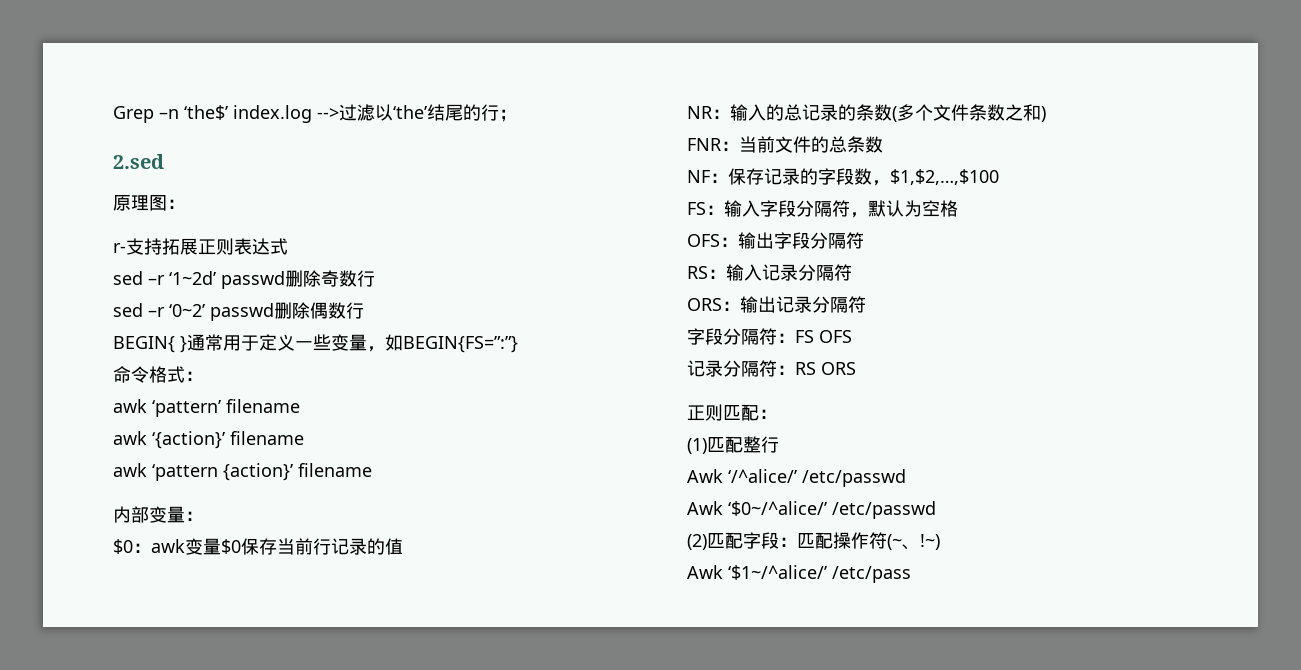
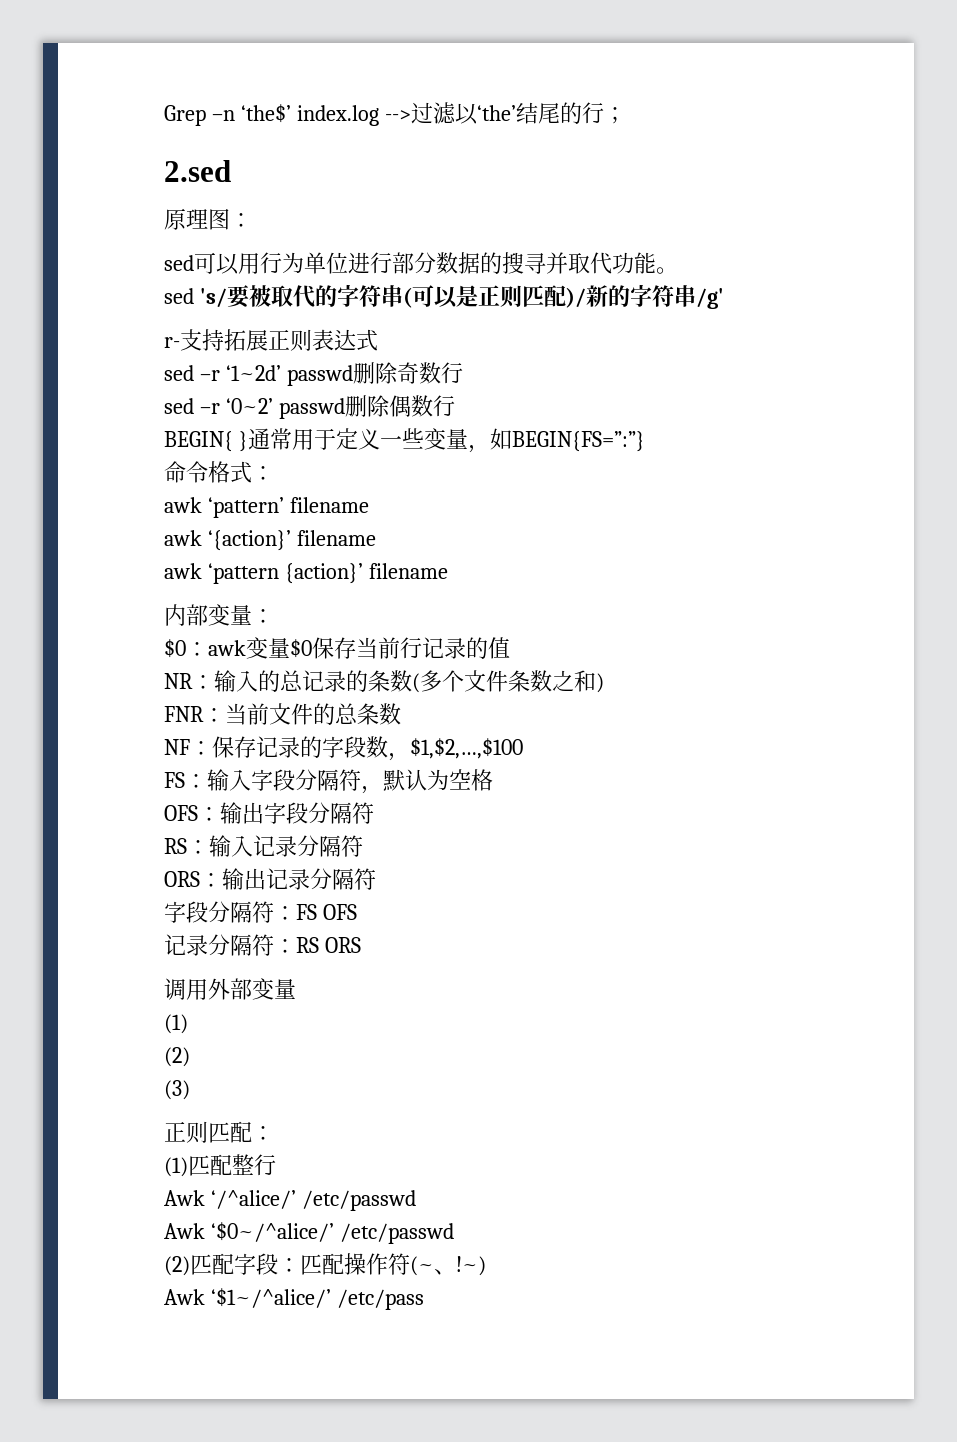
+ sed可以用行为单位进行部分数据的搜寻并取代功能。
+ sed 's/要被取代的字符串(可以是正则匹配)/新的字符串/g'
+ 调用外部变量
+ (1)
+ (2)
+ (3)

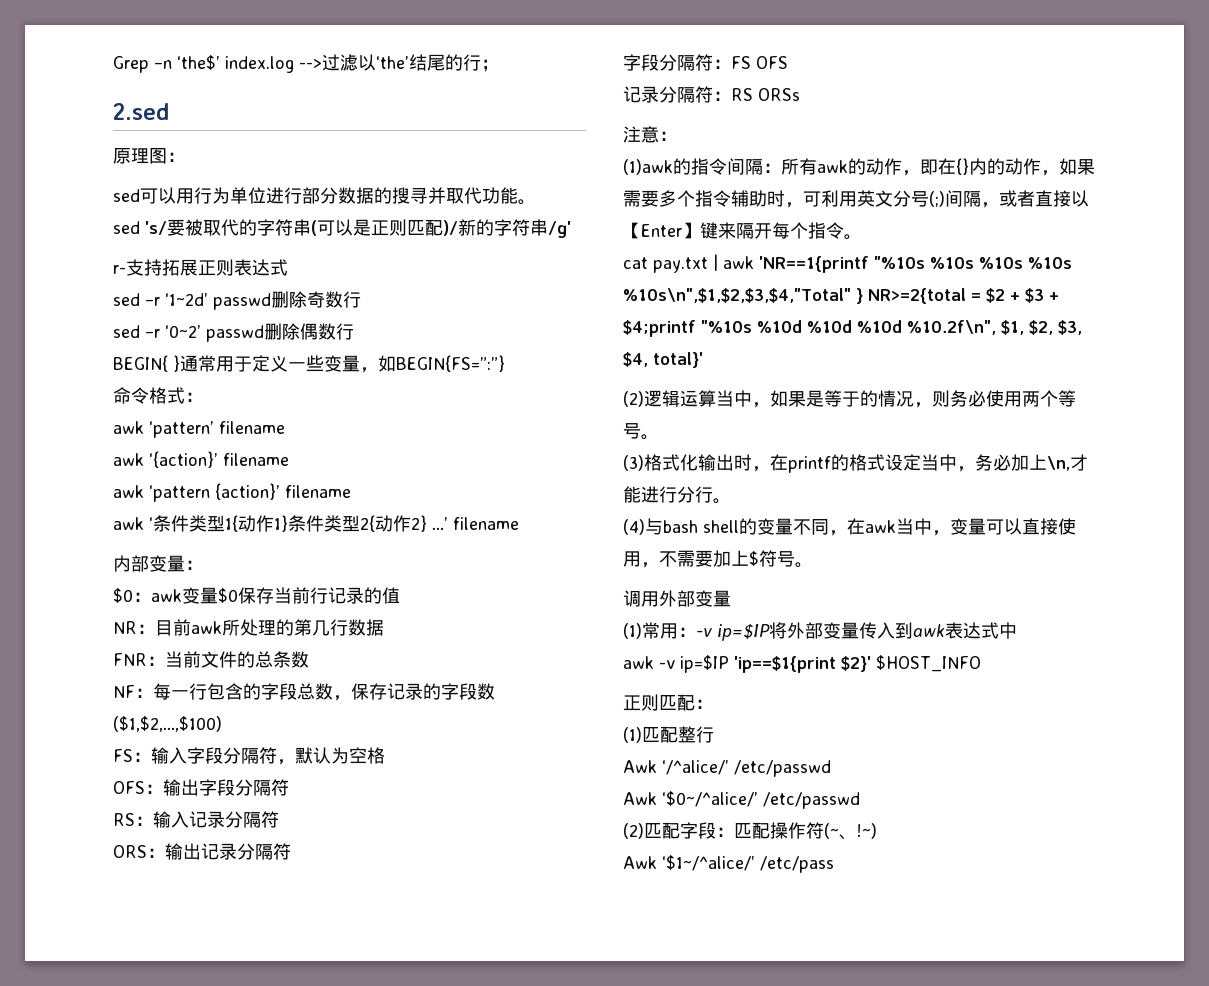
+ awk ‘条件类型1{动作1}条件类型2{动作2} …’ filename
- NR：输入的总记录的条数(多个文件条数之和)
+ NR：目前awk所处理的第几行数据
- NF：保存记录的字段数，$1,$2,…,$100
+ NF：每一行包含的字段总数，保存记录的字段数($1,$2,…,$100)
- 记录分隔符：RS ORS
+ 记录分隔符：RS ORSs
+ 注意：
+ (1)awk的指令间隔：所有awk的动作，即在{}内的动作，如果需要多个指令辅助时，可利用英文分号(;)间隔，或者直接以【Enter】键来隔开每个指令。
+ cat pay.txt | awk 'NR==1{printf "%10s %10s %10s %10s %10s\n",$1,$2,$3,$4,"Total" } NR>=2{total = $2 + $3 + $4;printf "%10s %10d %10d %10d %10.2f\n", $1, $2, $3, $4, total}'
+ (2)逻辑运算当中，如果是等于的情况，则务必使用两个等号。
+ (3)格式化输出时，在printf的格式设定当中，务必加上\n,才能进行分行。
+ (4)与bash shell的变量不同，在awk当中，变量可以直接使用，不需要加上$符号。
  调用外部变量
- (1)
- (2)
- (3)
+ (1)常用：-v ip=$IP将外部变量传入到awk表达式中
+ awk -v ip=$IP 'ip==$1{print $2}' $HOST_INFO

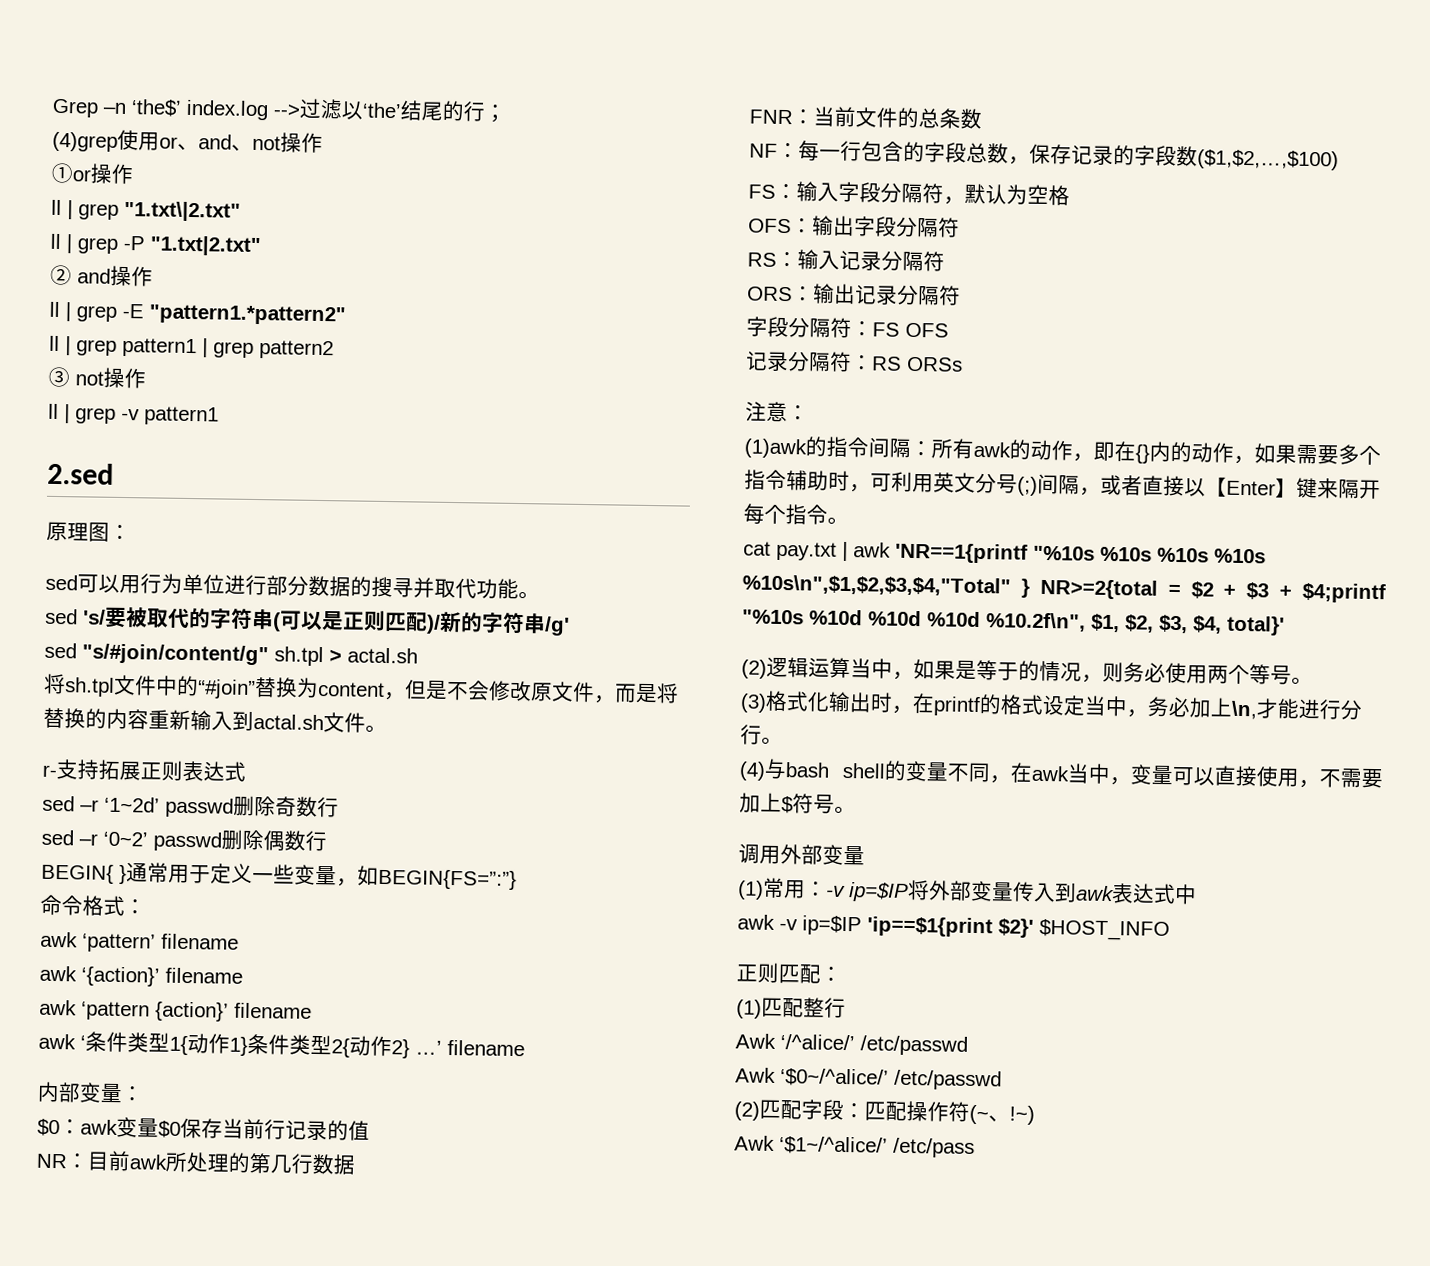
+ (4)grep使用or、and、not操作
+ ①or操作
+ ll | grep "1.txt\|2.txt"
+ ll | grep -P "1.txt|2.txt"
+ ② and操作
+ ll | grep -E "pattern1.*pattern2"
+ ll | grep pattern1 | grep pattern2
+ ③ not操作
+ ll | grep -v pattern1
+ sed "s/#join/content/g" sh.tpl > actal.sh
+ 将sh.tpl文件中的“#join”替换为content，但是不会修改原文件，而是将替换的内容重新输入到actal.sh文件。

